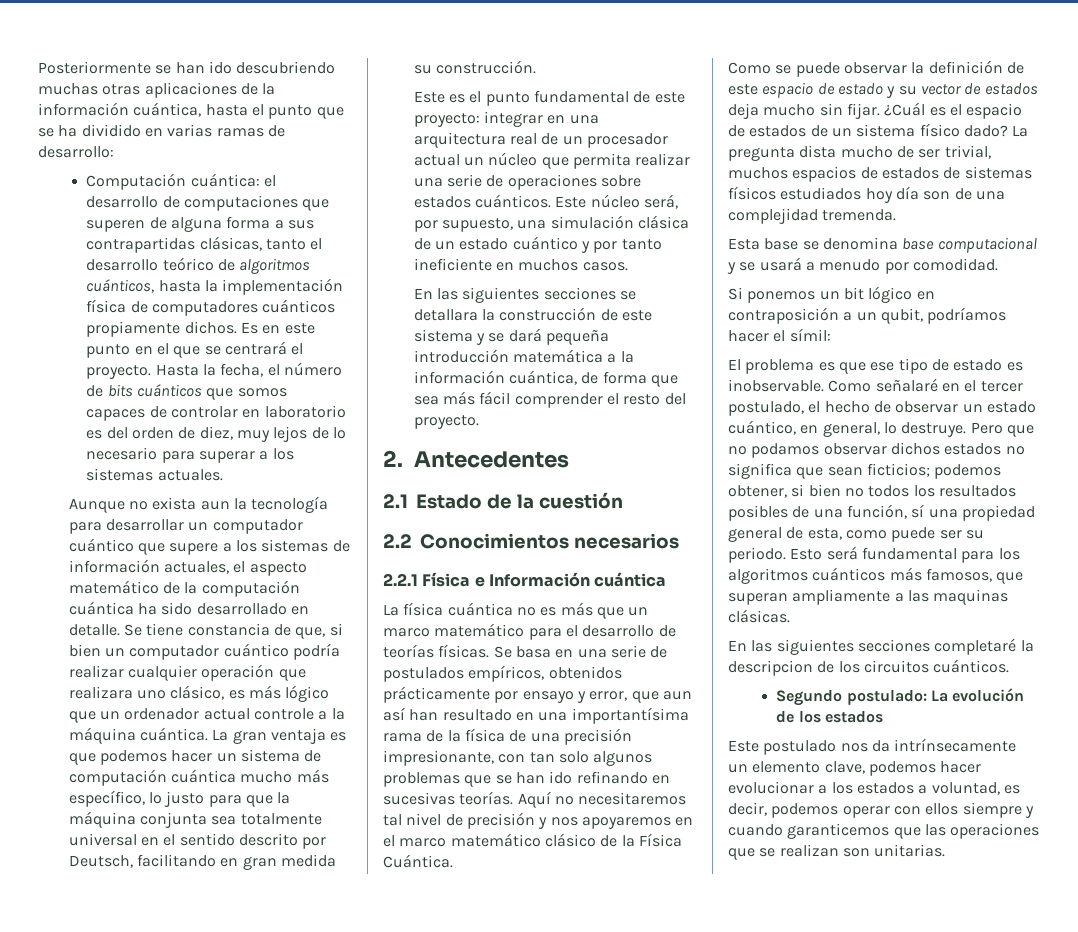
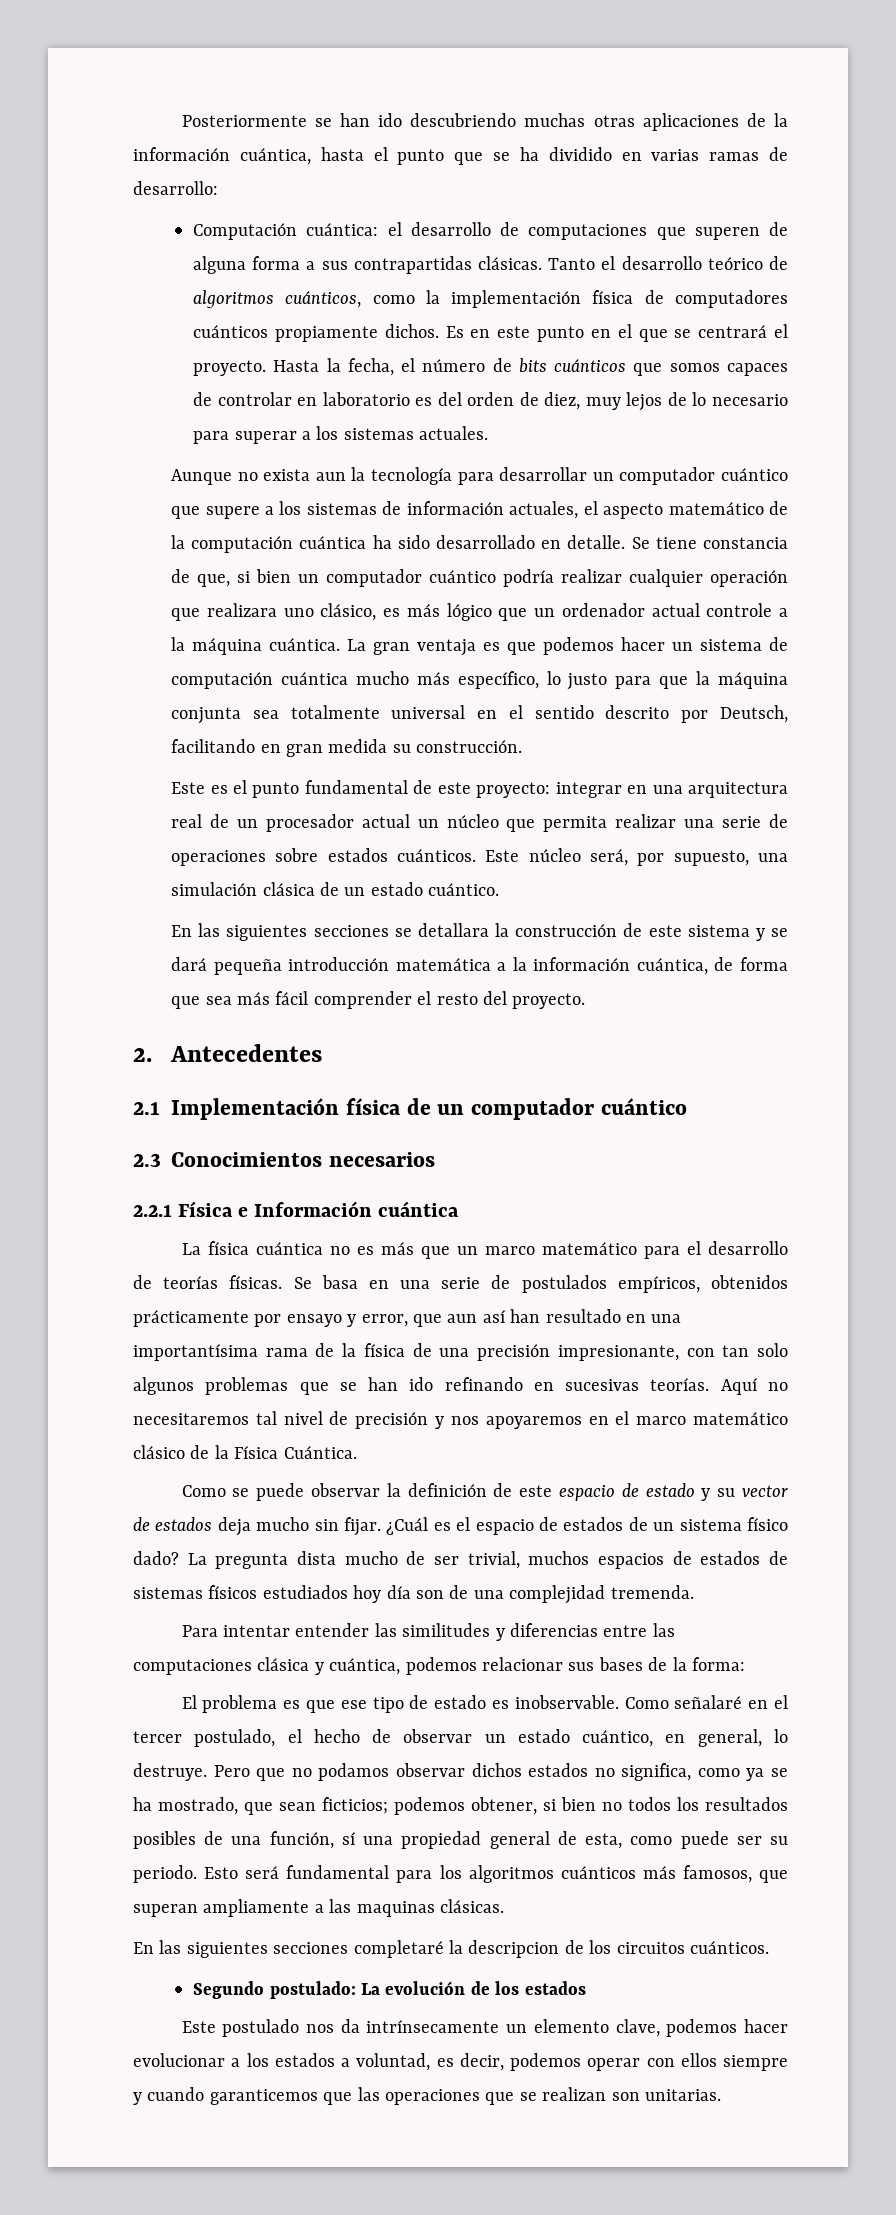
- Computación cuántica: el desarrollo de computaciones que superen de alguna forma a sus contrapartidas clásicas, tanto el desarrollo teórico de algoritmos cuánticos, hasta la implementación física de computadores cuánticos propiamente dichos.
+ Computación cuántica: el desarrollo de computaciones que superen de alguna forma a sus contrapartidas clásicas. Tanto el desarrollo teórico de algoritmos cuánticos, como la implementación física de computadores cuánticos propiamente dichos.
- Este núcleo será, por supuesto, una simulación clásica de un estado cuántico y por tanto ineficiente en muchos casos.
+ Este núcleo será, por supuesto, una simulación clásica de un estado cuántico.
- 2.1 Estado de la cuestión
- 2.2 Conocimientos necesarios
+ 2.1 Implementación física de un computador cuántico
+ 2.3 Conocimientos necesarios
- Esta base se denomina base computacional y se usará a menudo por comodidad.
- Si ponemos un bit lógico en contraposición a un qubit, podríamos hacer el símil:
+ Para intentar entender las similitudes y diferencias entre las computaciones clásica y cuántica, podemos relacionar sus bases de la forma:
- Pero que no podamos observar dichos estados no significa que sean ficticios; podemos obtener, si bien no todos los resultados posibles de una función, sí una propiedad general de esta, como puede ser su periodo.
+ Pero que no podamos observar dichos estados no significa, como ya se ha mostrado, que sean ficticios; podemos obtener, si bien no todos los resultados posibles de una función, sí una propiedad general de esta, como puede ser su periodo.

